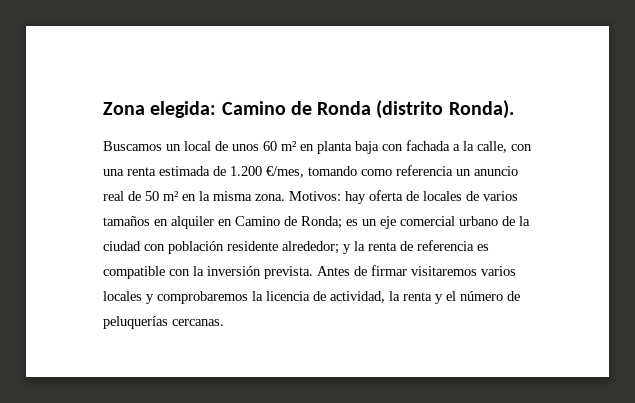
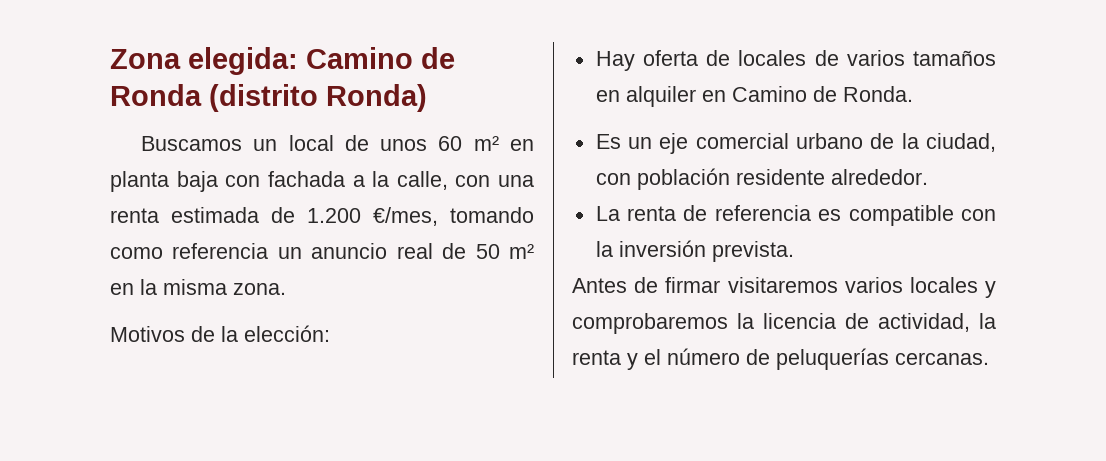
- Zona elegida: Camino de Ronda (distrito Ronda).
+ Zona elegida: Camino de Ronda (distrito Ronda)
- Buscamos un local de unos 60 m² en planta baja con fachada a la calle, con una renta estimada de 1.200 €/mes, tomando como referencia un anuncio real de 50 m² en la misma zona. Motivos: hay oferta de locales de varios tamaños en alquiler en Camino de Ronda; es un eje comercial urbano de la ciudad con población residente alrededor; y la renta de referencia es compatible con la inversión prevista. Antes de firmar visitaremos varios locales y comprobaremos la licencia de actividad, la renta y el número de peluquerías cercanas.
+ Buscamos un local de unos 60 m² en planta baja con fachada a la calle, con una renta estimada de 1.200 €/mes, tomando como referencia un anuncio real de 50 m² en la misma zona.
+ Motivos de la elección:
+ Hay oferta de locales de varios tamaños en alquiler en Camino de Ronda.
+ Es un eje comercial urbano de la ciudad, con población residente alrededor.
+ La renta de referencia es compatible con la inversión prevista.
+ Antes de firmar visitaremos varios locales y comprobaremos la licencia de actividad, la renta y el número de peluquerías cercanas.

